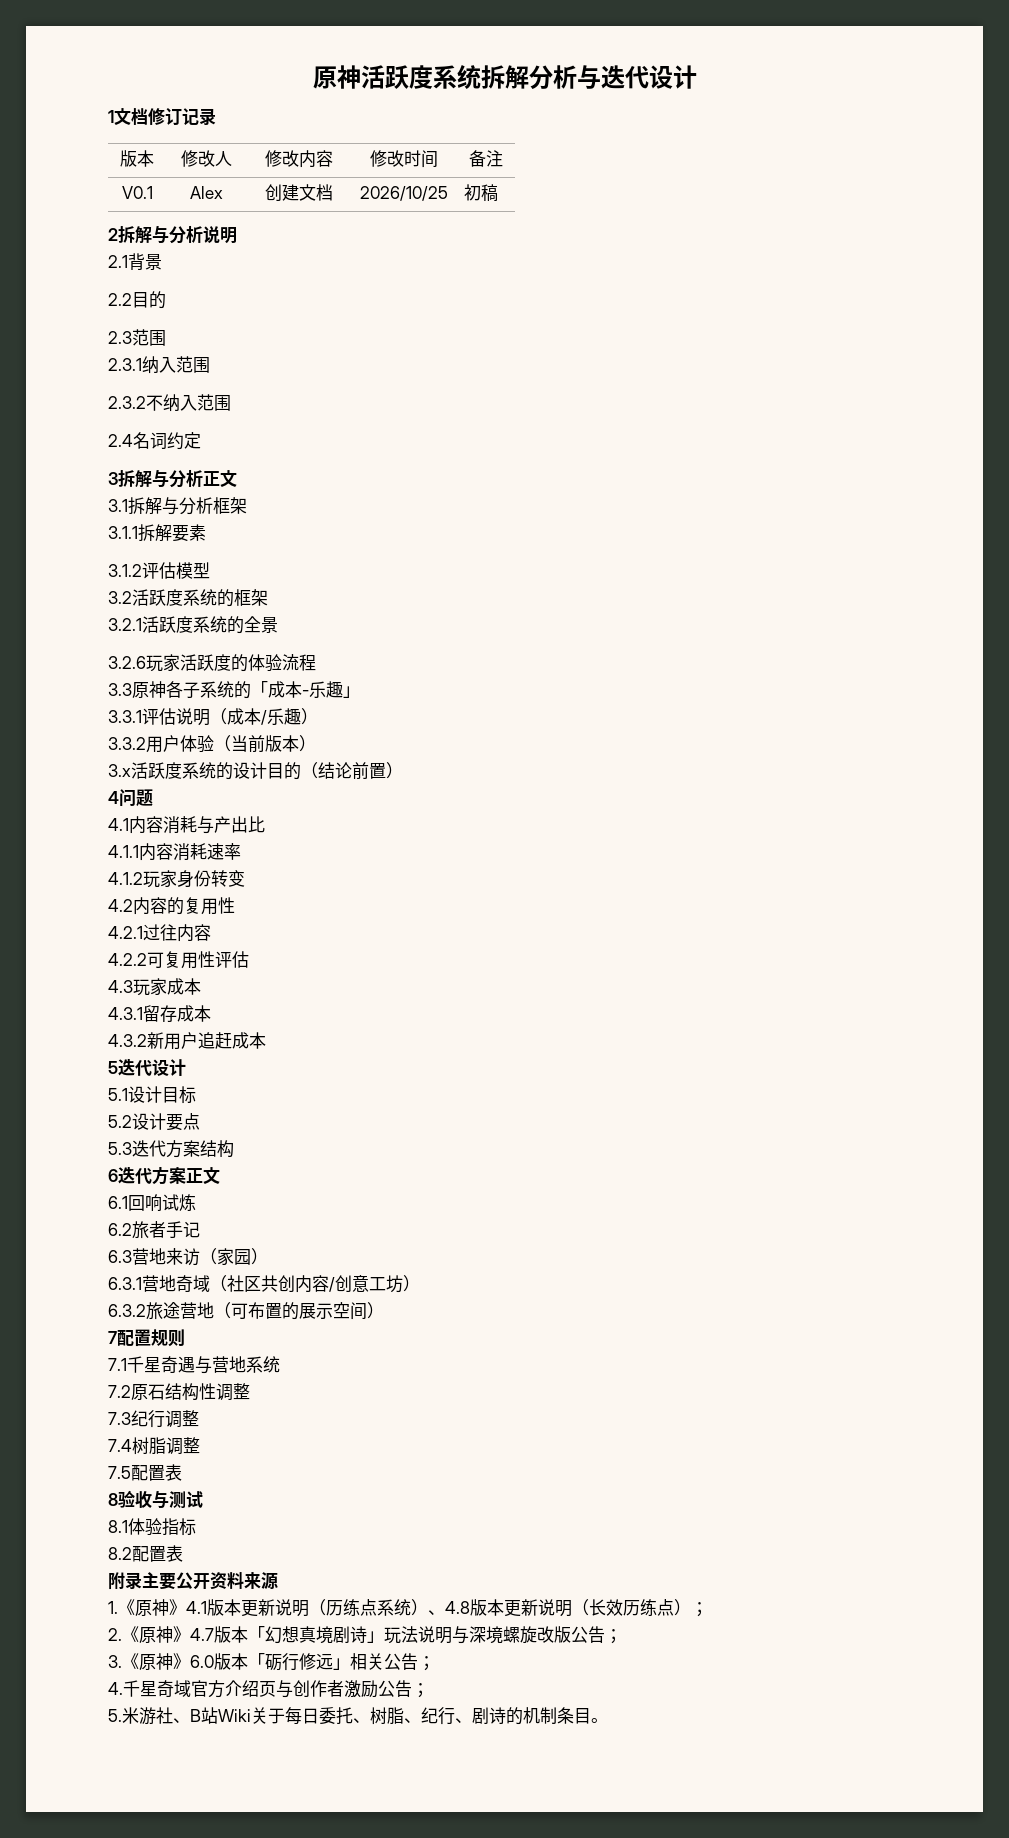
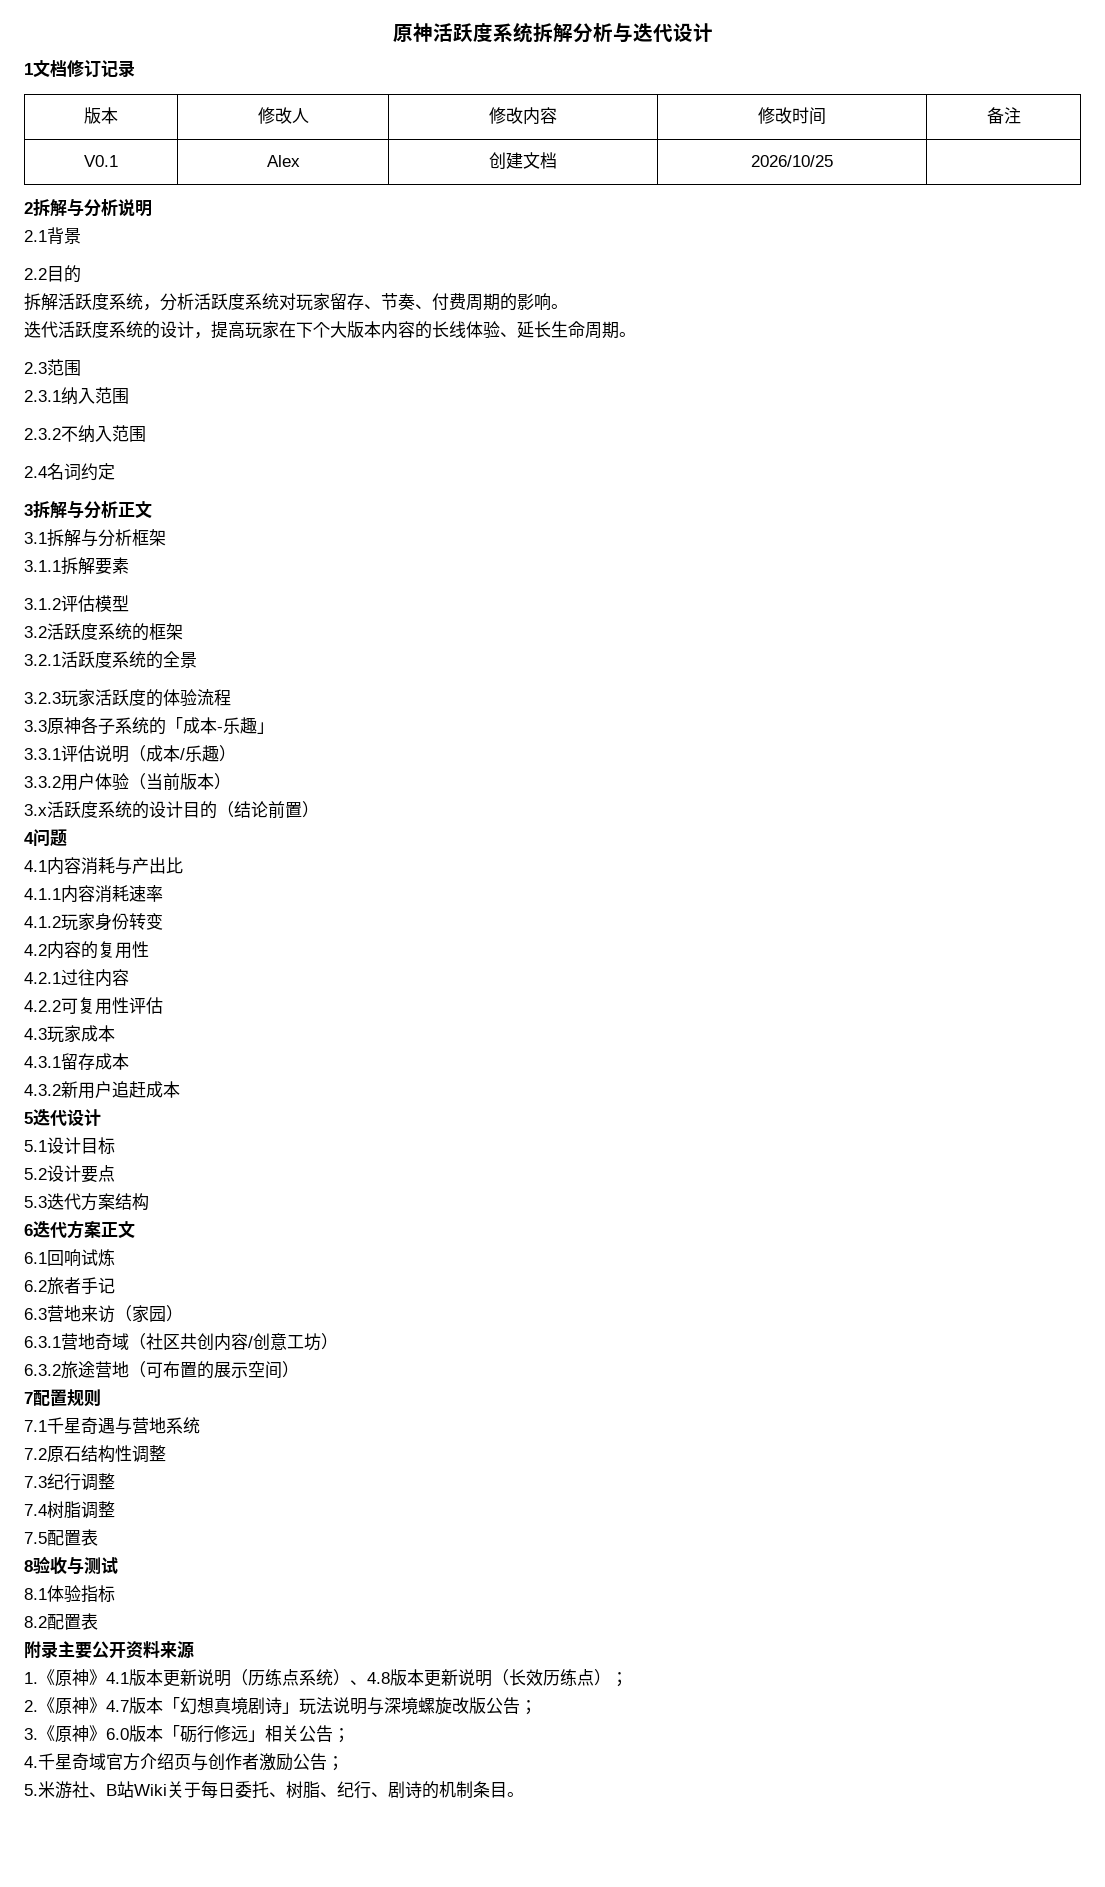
- V0.1 | Alex | 创建文档 | 2026/10/25 | 初稿
+ V0.1 | Alex | 创建文档 | 2026/10/25 |
+ 拆解活跃度系统，分析活跃度系统对玩家留存、节奏、付费周期的影响。
+ 迭代活跃度系统的设计，提高玩家在下个大版本内容的长线体验、延长生命周期。
- 3.2.6玩家活跃度的体验流程
+ 3.2.3玩家活跃度的体验流程

